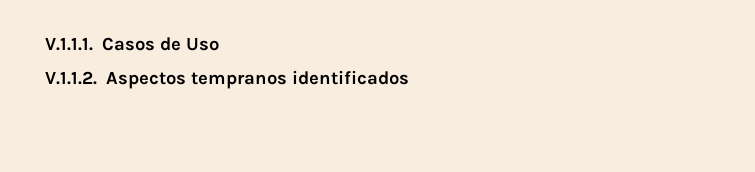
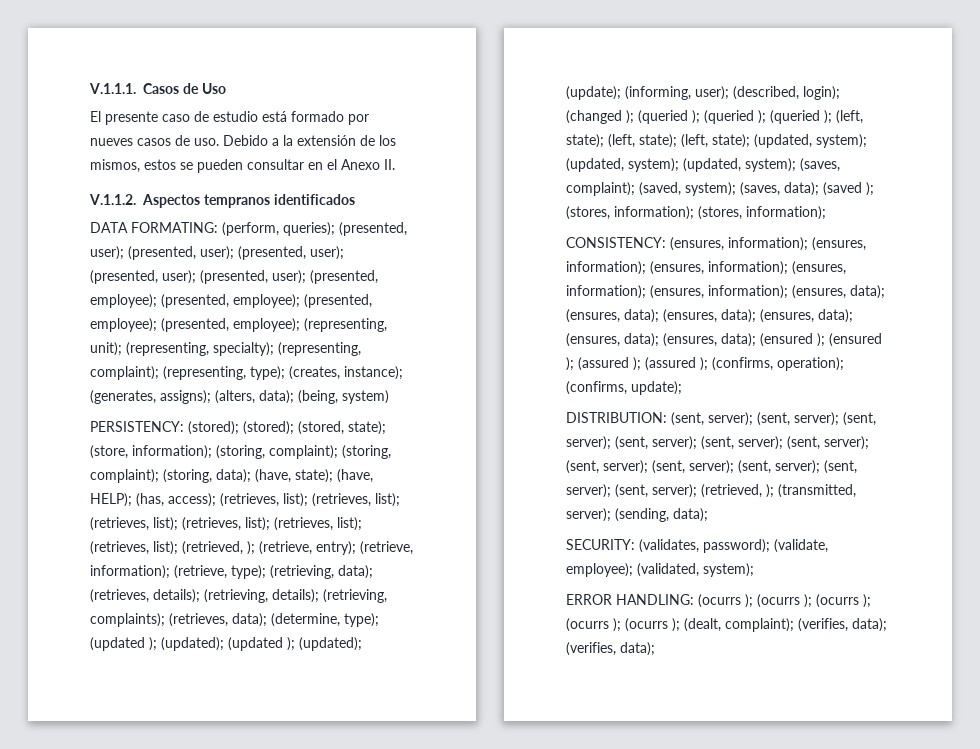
+ El presente caso de estudio está formado por nueves casos de uso. Debido a la extensión de los mismos, estos se pueden consultar en el Anexo II.
  V.1.1.2. Aspectos tempranos identificados
+ DATA FORMATING: (perform, queries); (presented, user); (presented, user); (presented, user); (presented, user); (presented, user); (presented, employee); (presented, employee); (presented, employee); (presented, employee); (representing, unit); (representing, specialty); (representing, complaint); (representing, type); (creates, instance); (generates, assigns); (alters, data); (being, system)
+ PERSISTENCY: (stored); (stored); (stored, state); (store, information); (storing, complaint); (storing, complaint); (storing, data); (have, state); (have, HELP); (has, access); (retrieves, list); (retrieves, list); (retrieves, list); (retrieves, list); (retrieves, list); (retrieves, list); (retrieved, ); (retrieve, entry); (retrieve, information); (retrieve, type); (retrieving, data); (retrieves, details); (retrieving, details); (retrieving, complaints); (retrieves, data); (determine, type); (updated ); (updated); (updated ); (updated); (update); (informing, user); (described, login); (changed ); (queried ); (queried ); (queried ); (left, state); (left, state); (left, state); (updated, system); (updated, system); (updated, system); (saves, complaint); (saved, system); (saves, data); (saved ); (stores, information); (stores, information);
+ CONSISTENCY: (ensures, information); (ensures, information); (ensures, information); (ensures, information); (ensures, information); (ensures, data); (ensures, data); (ensures, data); (ensures, data); (ensures, data); (ensures, data); (ensured ); (ensured ); (assured ); (assured ); (confirms, operation); (confirms, update);
+ DISTRIBUTION: (sent, server); (sent, server); (sent, server); (sent, server); (sent, server); (sent, server); (sent, server); (sent, server); (sent, server); (sent, server); (sent, server); (retrieved, ); (transmitted, server); (sending, data);
+ SECURITY: (validates, password); (validate, employee); (validated, system);
+ ERROR HANDLING: (ocurrs ); (ocurrs ); (ocurrs ); (ocurrs ); (ocurrs ); (dealt, complaint); (verifies, data); (verifies, data);

